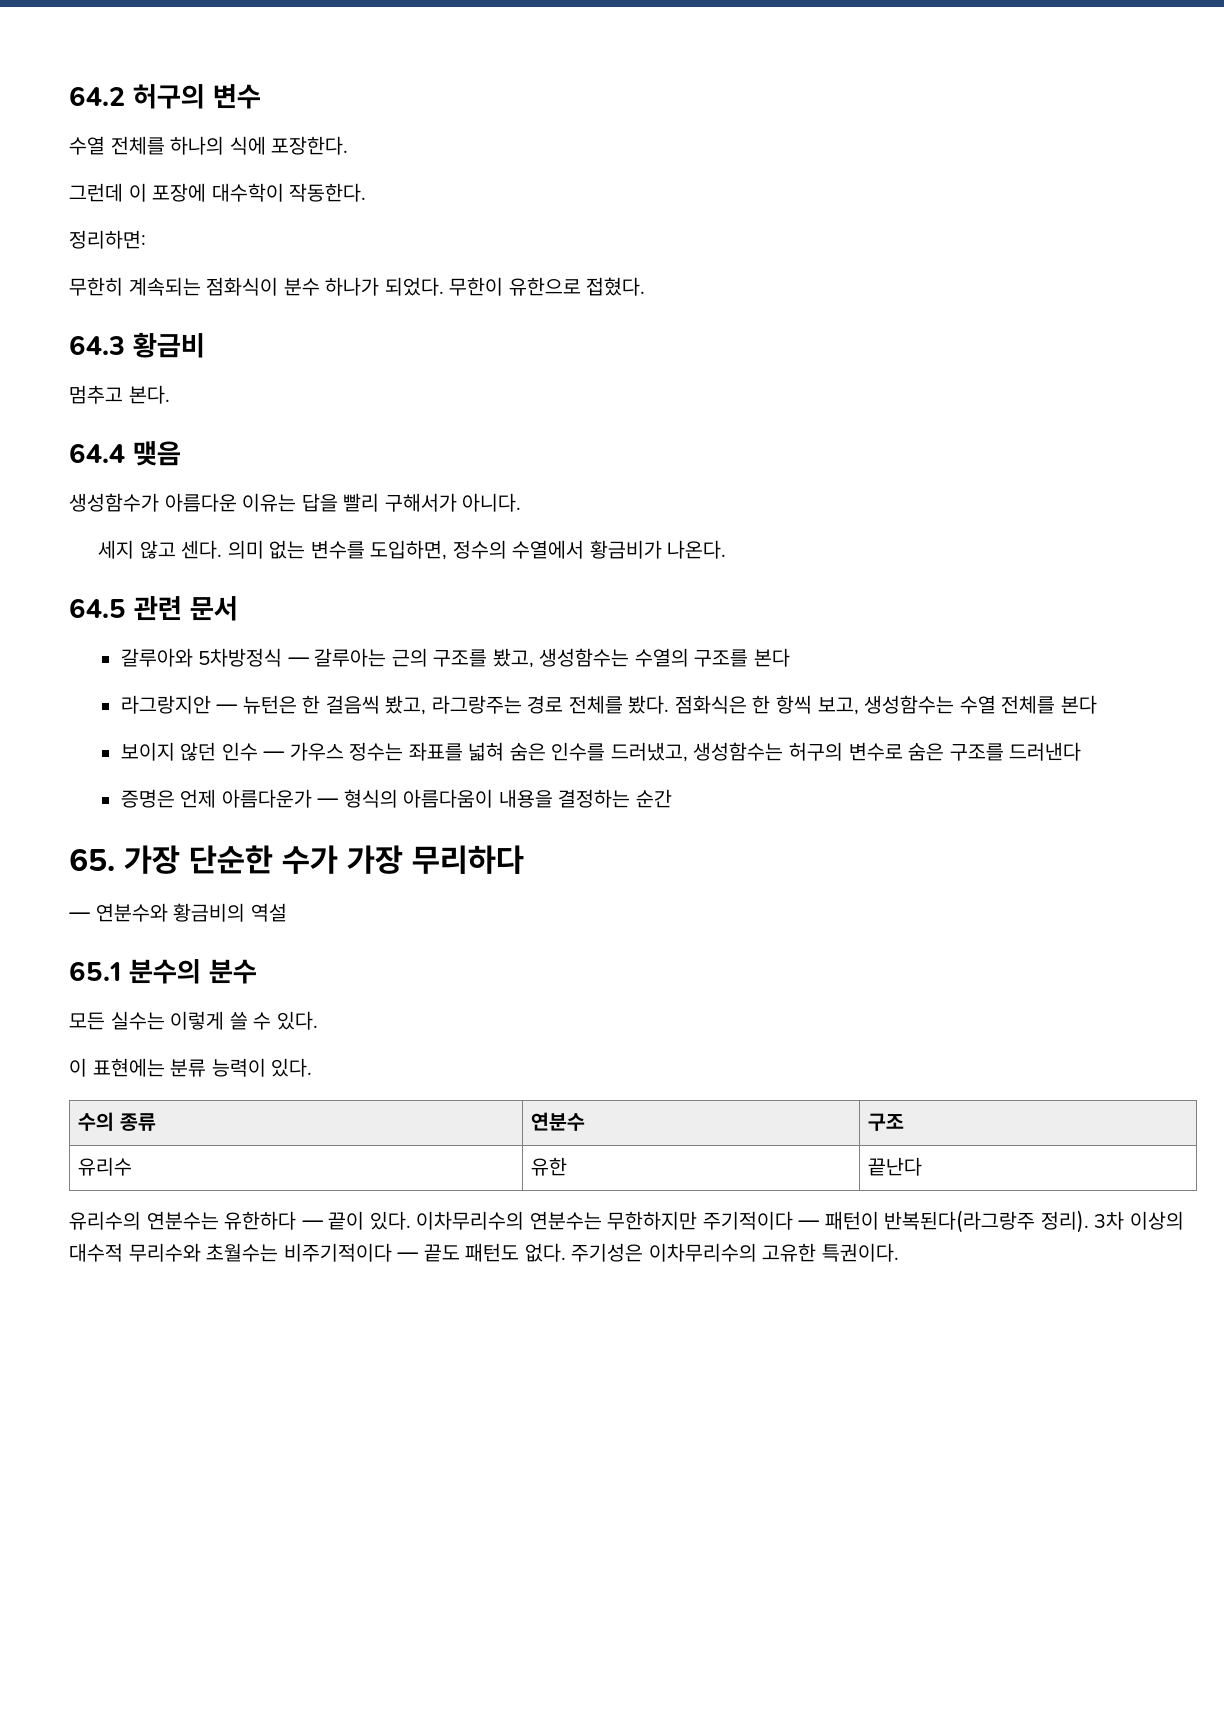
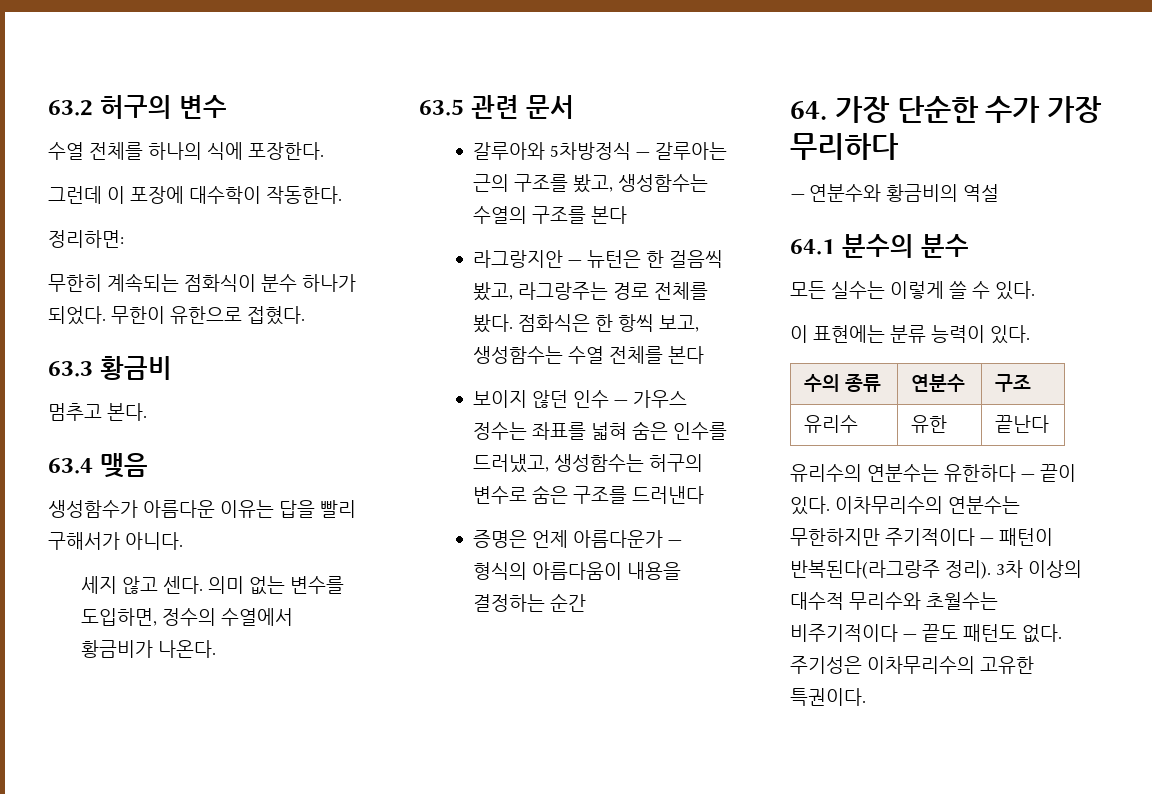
- 64.2 허구의 변수
+ 63.2 허구의 변수
- 64.3 황금비
+ 63.3 황금비
- 64.4 맺음
+ 63.4 맺음
- 64.5 관련 문서
+ 63.5 관련 문서
- 65. 가장 단순한 수가 가장 무리하다
+ 64. 가장 단순한 수가 가장 무리하다
- 65.1 분수의 분수
+ 64.1 분수의 분수

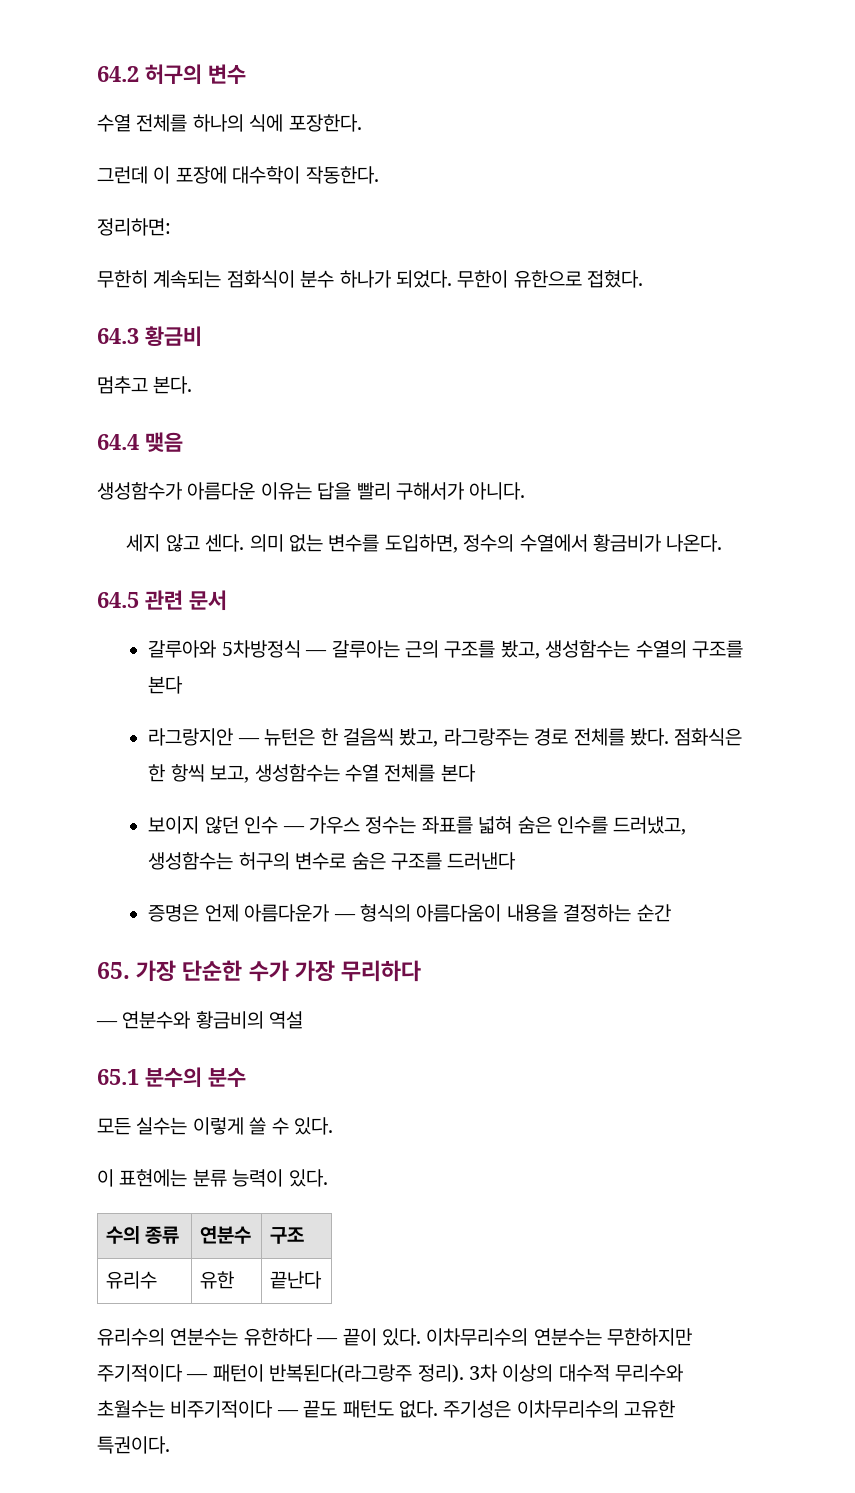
- 63.2 허구의 변수
+ 64.2 허구의 변수
- 63.3 황금비
+ 64.3 황금비
- 63.4 맺음
+ 64.4 맺음
- 63.5 관련 문서
+ 64.5 관련 문서
- 64. 가장 단순한 수가 가장 무리하다
+ 65. 가장 단순한 수가 가장 무리하다
- 64.1 분수의 분수
+ 65.1 분수의 분수

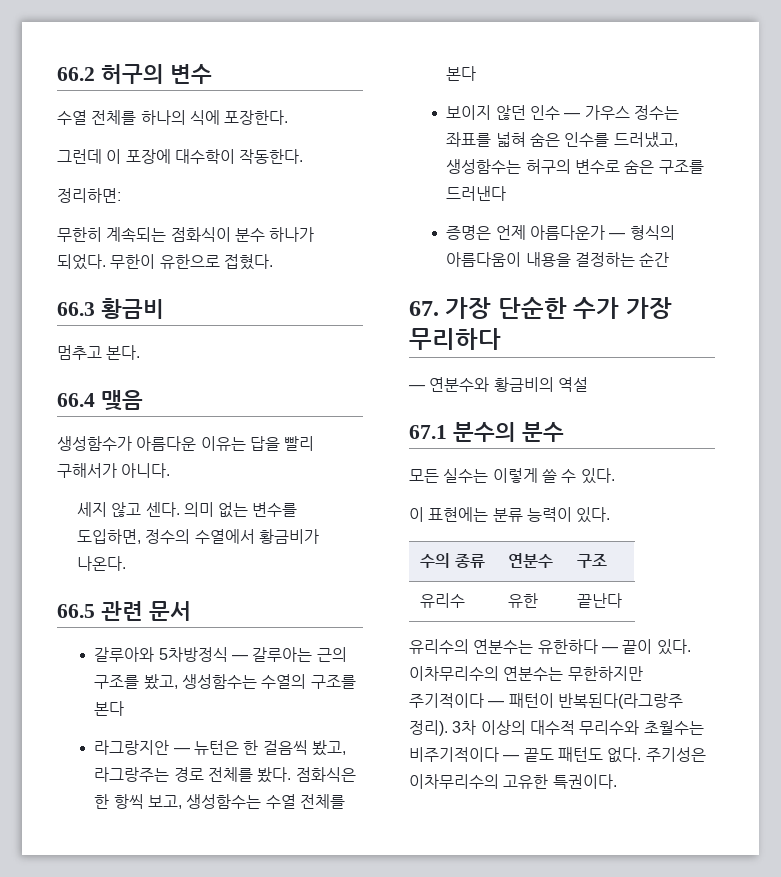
- 64.2 허구의 변수
+ 66.2 허구의 변수
- 64.3 황금비
+ 66.3 황금비
- 64.4 맺음
+ 66.4 맺음
- 64.5 관련 문서
+ 66.5 관련 문서
- 65. 가장 단순한 수가 가장 무리하다
+ 67. 가장 단순한 수가 가장 무리하다
- 65.1 분수의 분수
+ 67.1 분수의 분수

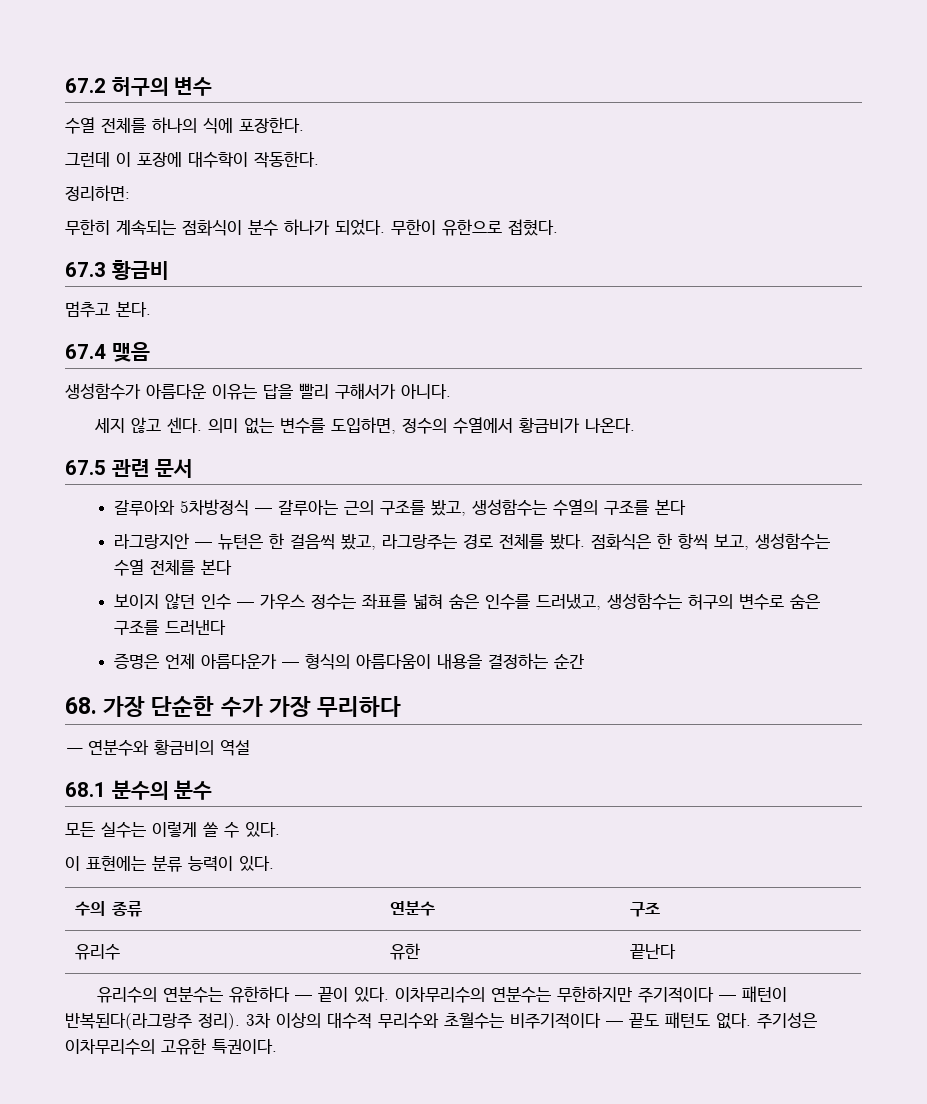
- 66.2 허구의 변수
+ 67.2 허구의 변수
- 66.3 황금비
+ 67.3 황금비
- 66.4 맺음
+ 67.4 맺음
- 66.5 관련 문서
+ 67.5 관련 문서
- 67. 가장 단순한 수가 가장 무리하다
+ 68. 가장 단순한 수가 가장 무리하다
- 67.1 분수의 분수
+ 68.1 분수의 분수

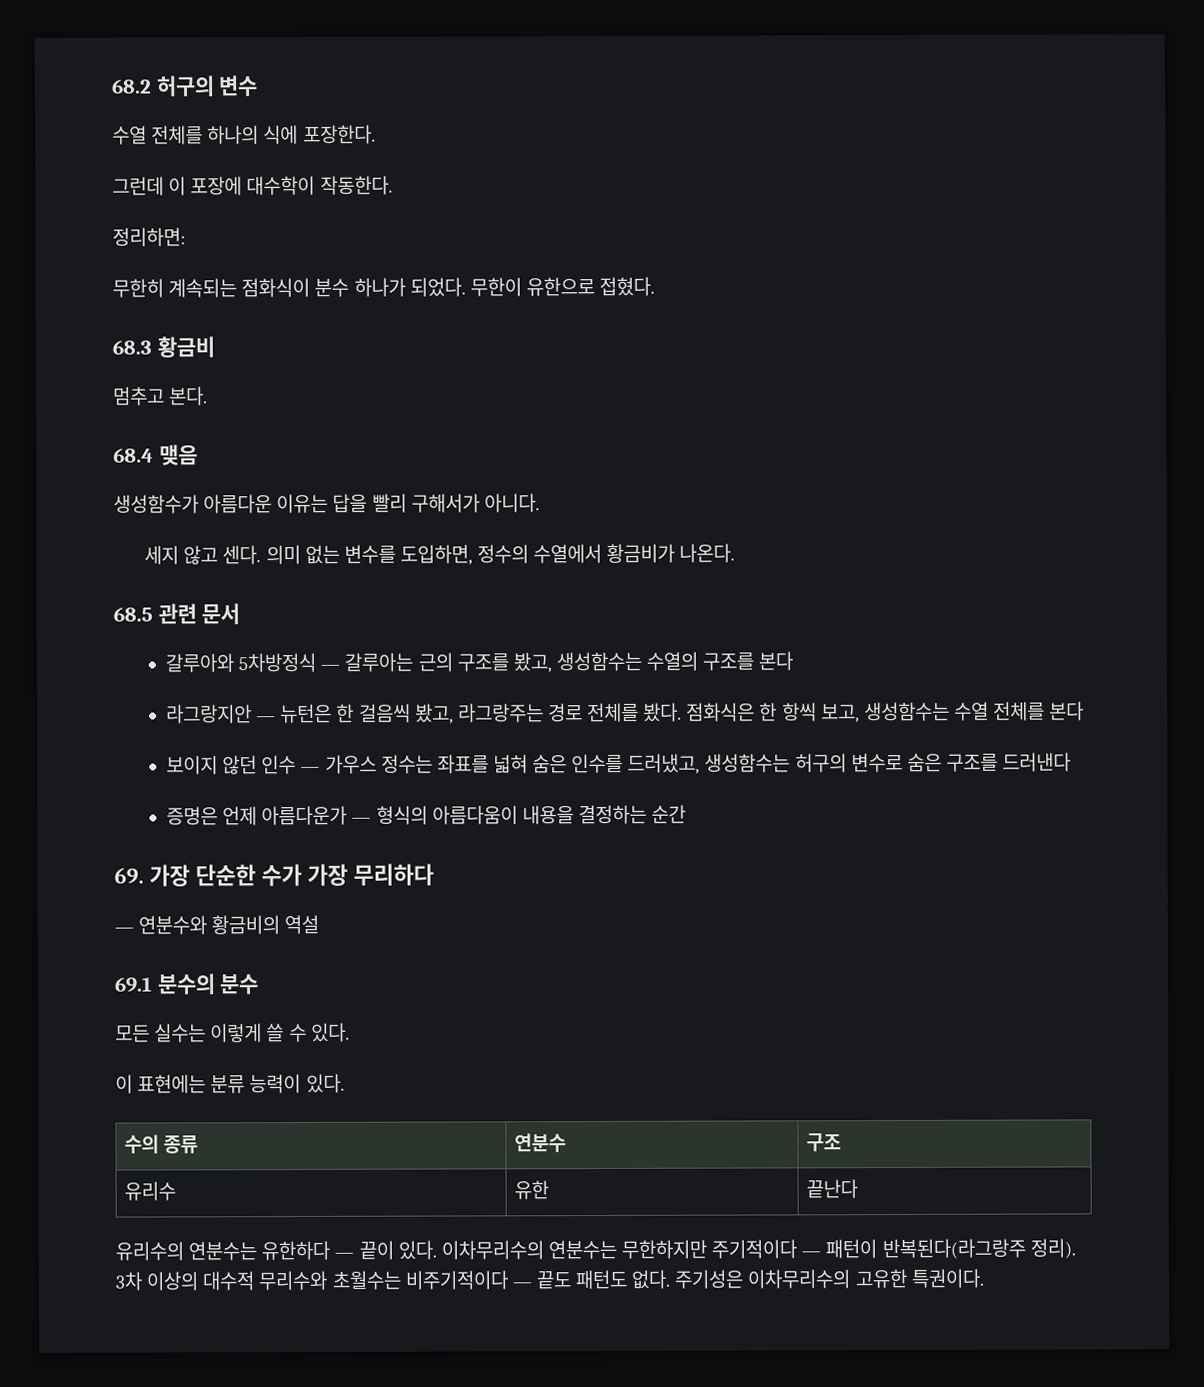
- 67.2 허구의 변수
+ 68.2 허구의 변수
- 67.3 황금비
+ 68.3 황금비
- 67.4 맺음
+ 68.4 맺음
- 67.5 관련 문서
+ 68.5 관련 문서
- 68. 가장 단순한 수가 가장 무리하다
+ 69. 가장 단순한 수가 가장 무리하다
- 68.1 분수의 분수
+ 69.1 분수의 분수

